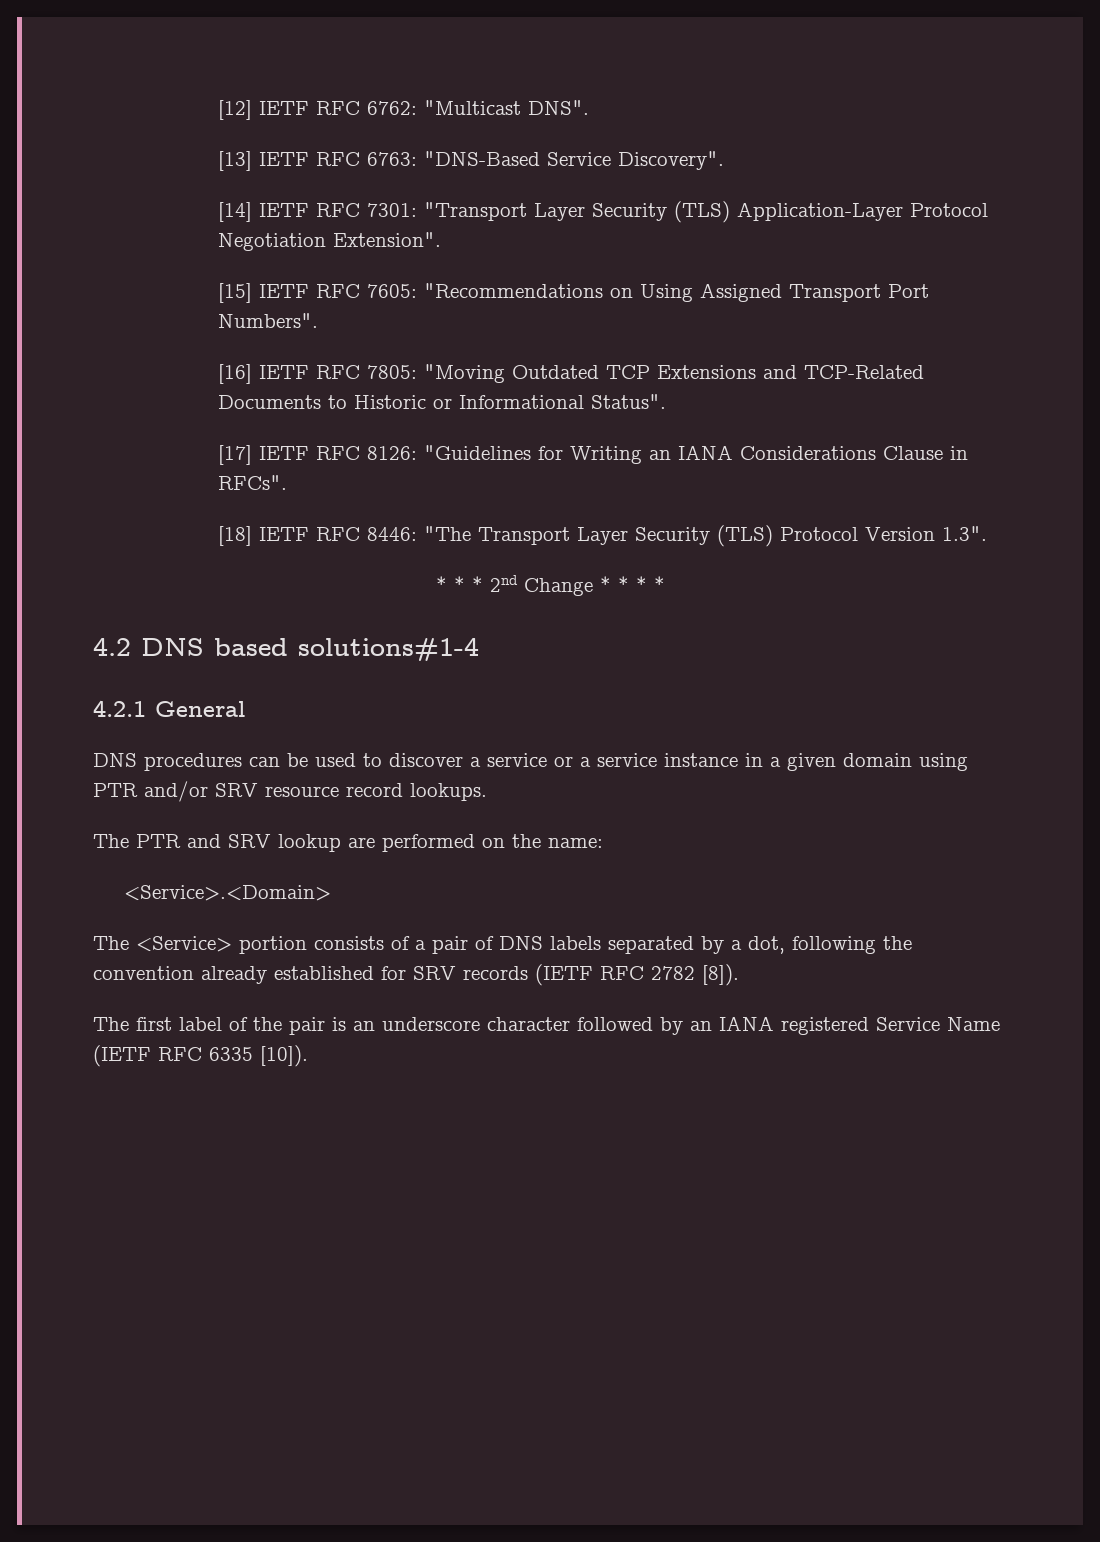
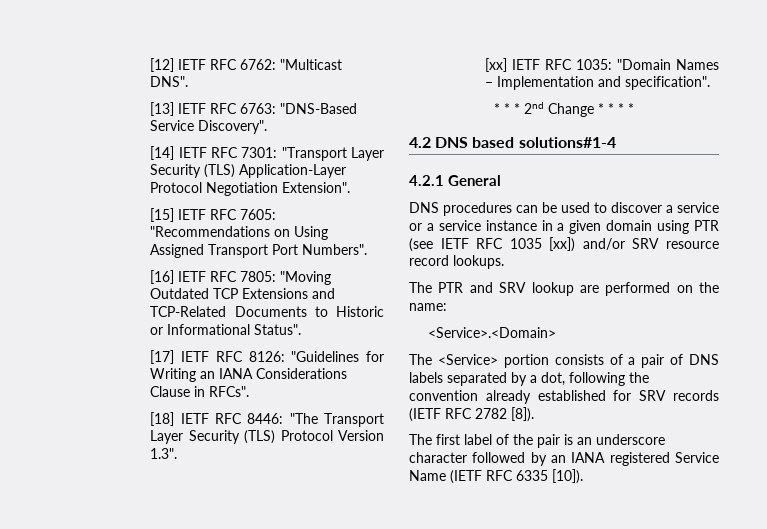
+ [xx] IETF RFC 1035: "Domain Names – Implementation and specification".
- DNS procedures can be used to discover a service or a service instance in a given domain using PTR and/or SRV resource record lookups.
+ DNS procedures can be used to discover a service or a service instance in a given domain using PTR (see IETF RFC 1035 [xx]) and/or SRV resource record lookups.

